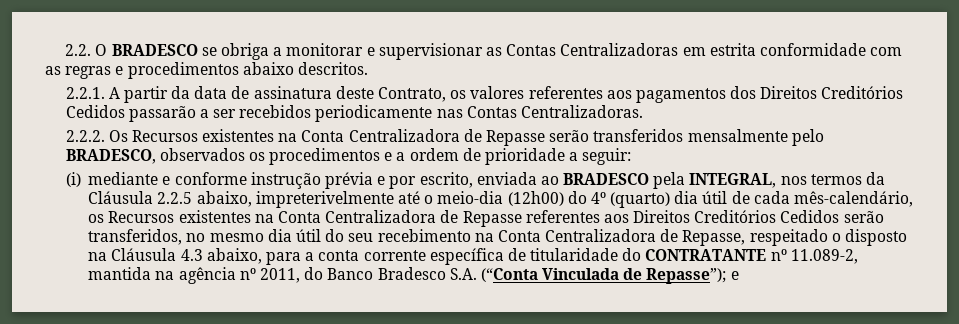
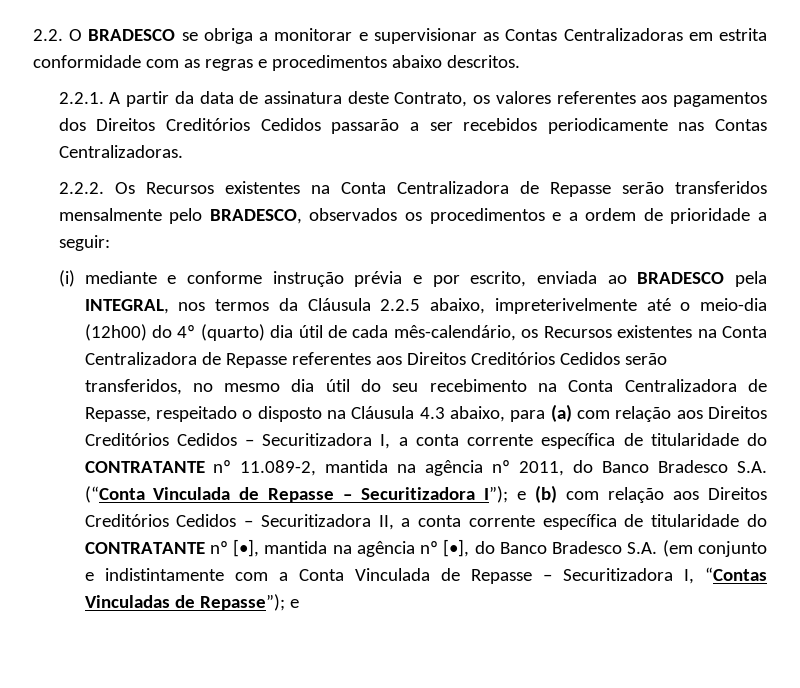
- (i) mediante e conforme instrução prévia e por escrito, enviada ao BRADESCO pela INTEGRAL, nos termos da Cláusula 2.2.5 abaixo, impreterivelmente até o meio-dia (12h00) do 4º (quarto) dia útil de cada mês-calendário, os Recursos existentes na Conta Centralizadora de Repasse referentes aos Direitos Creditórios Cedidos serão transferidos, no mesmo dia útil do seu recebimento na Conta Centralizadora de Repasse, respeitado o disposto na Cláusula 4.3 abaixo, para a conta corrente específica de titularidade do CONTRATANTE nº 11.089-2, mantida na agência nº 2011, do Banco Bradesco S.A. (“Conta Vinculada de Repasse”);
+ (i) mediante e conforme instrução prévia e por escrito, enviada ao BRADESCO pela INTEGRAL, nos termos da Cláusula 2.2.5 abaixo, impreterivelmente até o meio-dia (12h00) do 4º (quarto) dia útil de cada mês-calendário, os Recursos existentes na Conta Centralizadora de Repasse referentes aos Direitos Creditórios Cedidos serão transferidos, no mesmo dia útil do seu recebimento na Conta Centralizadora de Repasse, respeitado o disposto na Cláusula 4.3 abaixo, para (a) com relação aos Direitos Creditórios Cedidos – Securitizadora I, a conta corrente específica de titularidade do CONTRATANTE nº 11.089-2, mantida na agência nº 2011, do Banco Bradesco S.A. (“Conta Vinculada de Repasse – Securitizadora I”); e (b) com relação aos Direitos Creditórios Cedidos – Securitizadora II, a conta corrente específica de titularidade do CONTRATANTE nº [•], mantida na agência nº [•], do Banco Bradesco S.A. (em conjunto e indistintamente com a Conta Vinculada de Repasse – Securitizadora I, “Contas Vinculadas de Repasse”);

